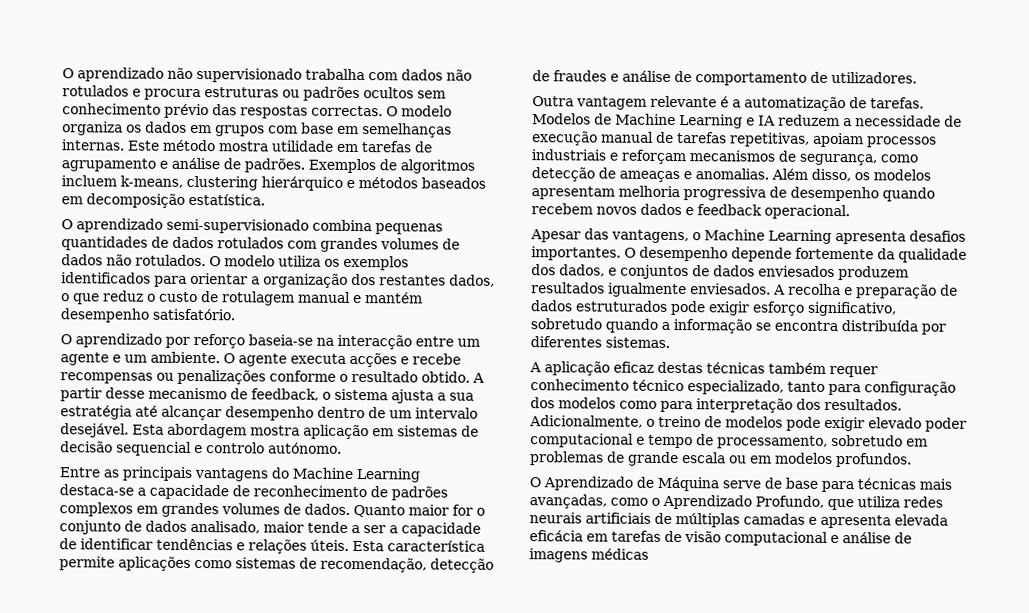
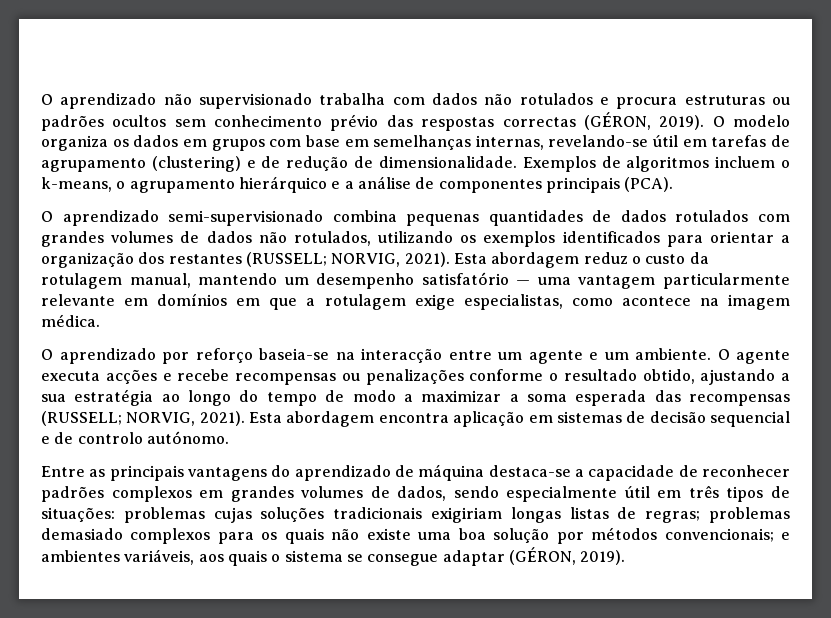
- O aprendizado não supervisionado trabalha com dados não rotulados e procura estruturas ou padrões ocultos sem conhecimento prévio das respostas correctas.
+ O aprendizado não supervisionado trabalha com dados não rotulados e procura estruturas ou padrões ocultos sem conhecimento prévio das respostas correctas (GÉRON, 2019).
- O modelo organiza os dados em grupos com base em semelhanças internas. Este método mostra utilidade em tarefas de agrupamento e análise de padrões. Exemplos de algoritmos incluem k-means, clustering hierárquico e métodos baseados em decomposição estatística.
+ O modelo organiza os dados em grupos com base em semelhanças internas, revelando-se útil em tarefas de agrupamento (clustering) e de redução de dimensionalidade. Exemplos de algoritmos incluem o k-means, o agrupamento hierárquico e a análise de componentes principais (PCA).
- O aprendizado semi-supervisionado combina pequenas quantidades de dados rotulados com grandes volumes de dados não rotulados. O modelo utiliza os exemplos identificados para orientar a organização dos restantes dados, o que reduz o custo de rotulagem manual e mantém desempenho satisfatório.
+ O aprendizado semi-supervisionado combina pequenas quantidades de dados rotulados com grandes volumes de dados não rotulados, utilizando os exemplos identificados para orientar a organização dos restantes (RUSSELL; NORVIG, 2021). Esta abordagem reduz o custo da rotulagem manual, mantendo um desempenho satisfatório — uma vantagem particularmente relevante em domínios em que a rotulagem exige especialistas, como acontece na imagem médica.
- O agente executa acções e recebe recompensas ou penalizações conforme o resultado obtido. A partir desse mecanismo de feedback, o sistema ajusta a sua estratégia até alcançar desempenho dentro de um intervalo desejável. Esta abordagem mostra aplicação em sistemas de decisão sequencial e controlo autónomo.
+ O agente executa acções e recebe recompensas ou penalizações conforme o resultado obtido, ajustando a sua estratégia ao longo do tempo de modo a maximizar a soma esperada das recompensas (RUSSELL; NORVIG, 2021). Esta abordagem encontra aplicação em sistemas de decisão sequencial e de controlo autónomo.
- Entre as principais vantagens do Machine Learning destaca-se a capacidade de reconhecimento de padrões complexos em grandes volumes de dados. Quanto maior for o conjunto de dados analisado, maior tende a ser a capacidade de identificar tendências e relações úteis. Esta característica permite aplicações como sistemas de recomendação, detecção de fraudes e análise de comportamento de utilizadores.
- Outra vantagem relevante é a automatização de tarefas. Modelos de Machine Learning e IA reduzem a necessidade de execução manual de tarefas repetitivas, apoiam processos industriais e reforçam mecanismos de segurança, como detecção de ameaças e anomalias. Além disso, os modelos apresentam melhoria progressiva de desempenho quando recebem novos dados e feedback operacional.
- Apesar das vantagens, o Machine Learning apresenta desafios importantes. O desempenho depende fortemente da qualidade dos dados, e conjuntos de dados enviesados produzem resultados igualmente enviesados. A recolha e preparação de dados estruturados pode exigir esforço significativo, sobretudo quando a informação se encontra distribuída por diferentes sistemas.
- A aplicação eficaz destas técnicas também requer conhecimento técnico especializado, tanto para configuração dos modelos como para interpretação dos resultados. Adicionalmente, o treino de modelos pode exigir elevado poder computacional e tempo de processamento, sobretudo em problemas de grande escala ou em modelos profundos.
- O Aprendizado de Máquina serve de base para técnicas mais avançadas, como o Aprendizado Profundo, que utiliza redes neurais artificiais de múltiplas camadas e apresenta elevada eficácia em tarefas de visão computacional e análise de imagens médicas
+ Entre as principais vantagens do aprendizado de máquina destaca-se a capacidade de reconhecer padrões complexos em grandes volumes de dados, sendo especialmente útil em três tipos de situações: problemas cujas soluções tradicionais exigiriam longas listas de regras; problemas demasiado complexos para os quais não existe uma boa solução por métodos convencionais; e ambientes variáveis, aos quais o sistema se consegue adaptar (GÉRON, 2019).

